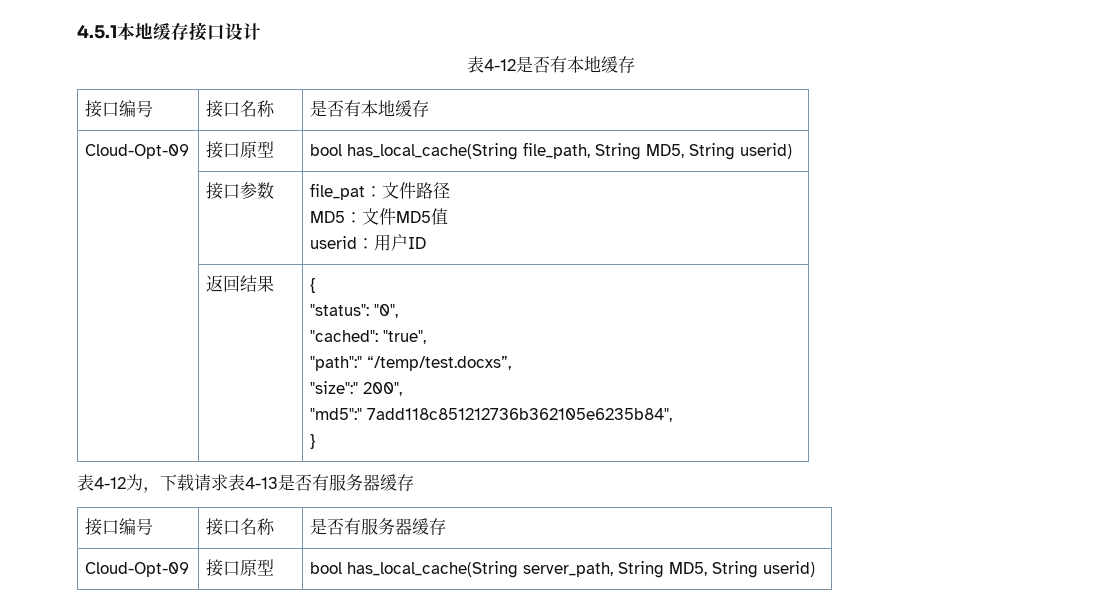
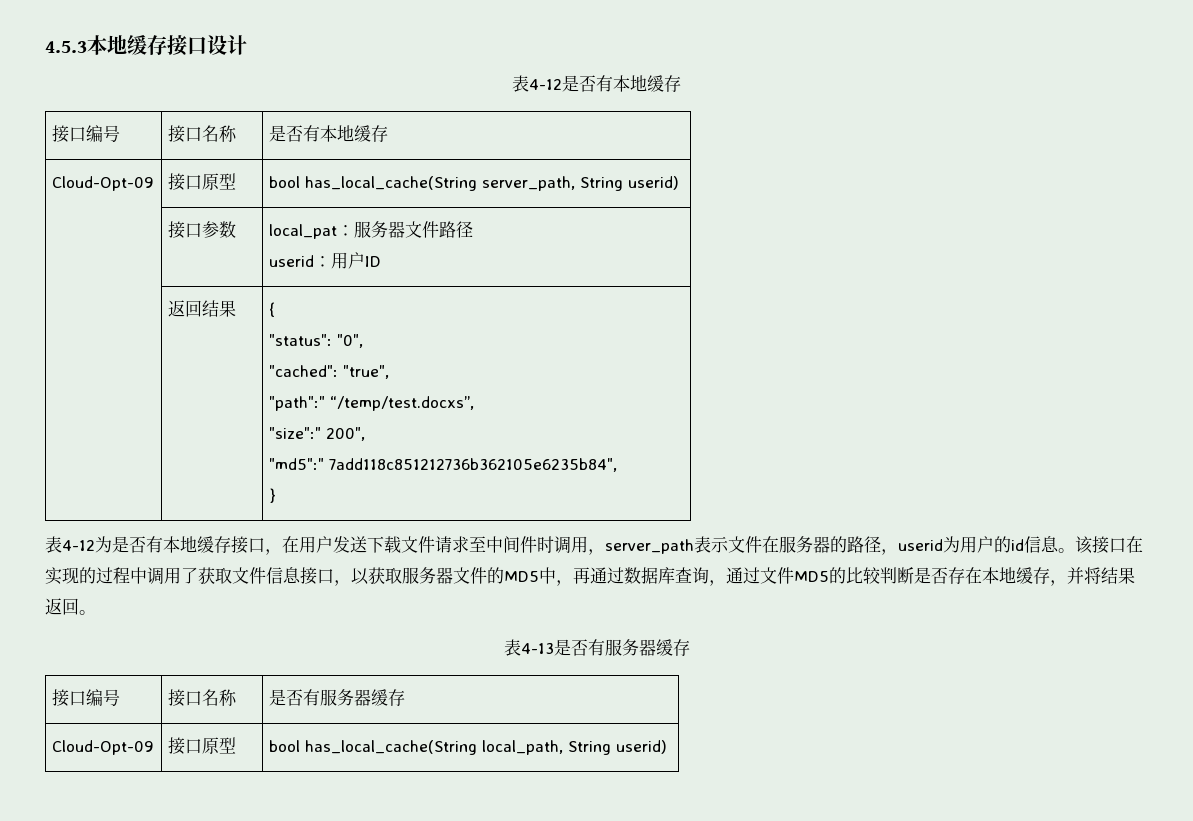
- 4.5.1本地缓存接口设计
+ 4.5.3本地缓存接口设计
- Cloud-Opt-09 | 接口原型 | bool has_local_cache(String file_path, String MD5, String userid)
+ Cloud-Opt-09 | 接口原型 | bool has_local_cache(String server_path, String userid)
- | 接口参数 | file_pat：文件路径
- MD5：文件MD5值
+ | 接口参数 | local_pat：服务器文件路径
- 表4-12为，下载请求表4-13是否有服务器缓存
+ 表4-12为是否有本地缓存接口，在用户发送下载文件请求至中间件时调用，server_path表示文件在服务器的路径，userid为用户的id信息。该接口在实现的过程中调用了获取文件信息接口，以获取服务器文件的MD5中，再通过数据库查询，通过文件MD5的比较判断是否存在本地缓存，并将结果返回。
+ 表4-13是否有服务器缓存
- Cloud-Opt-09 | 接口原型 | bool has_local_cache(String server_path, String MD5, String userid)
+ Cloud-Opt-09 | 接口原型 | bool has_local_cache(String local_path, String userid)

